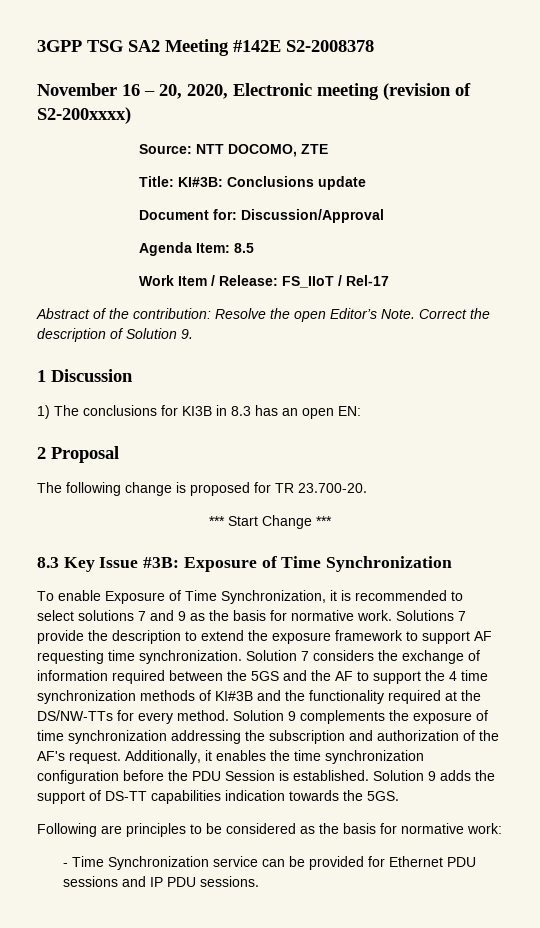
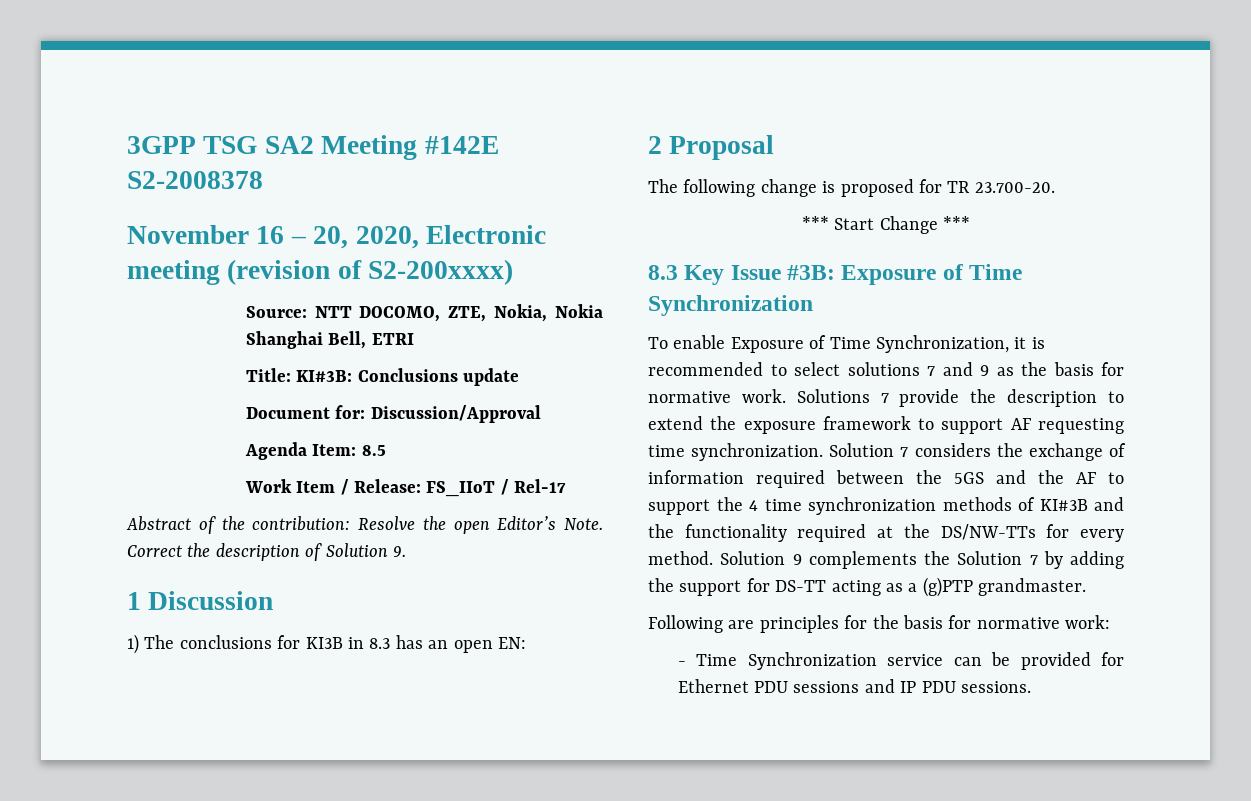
- Source: NTT DOCOMO, ZTE
+ Source: NTT DOCOMO, ZTE, Nokia, Nokia Shanghai Bell, ETRI
- Solution 9 complements the exposure of time synchronization addressing the subscription and authorization of the AF's request. Additionally, it enables the time synchronization configuration before the PDU Session is established. Solution 9 adds the support of DS-TT capabilities indication towards the 5GS.
+ Solution 9 complements the Solution 7 by adding the support for DS-TT acting as a (g)PTP grandmaster.
- Following are principles to be considered as the basis for normative work:
+ Following are principles for the basis for normative work:

